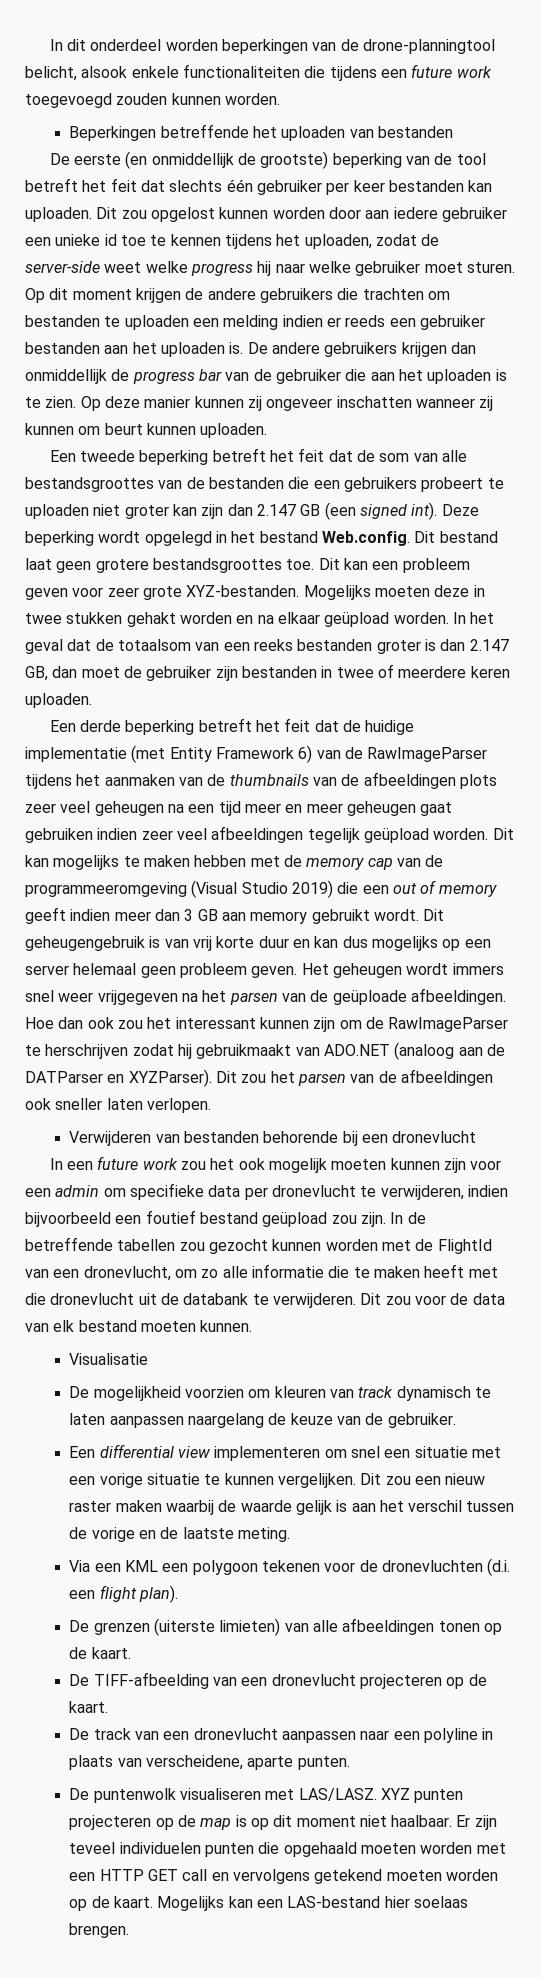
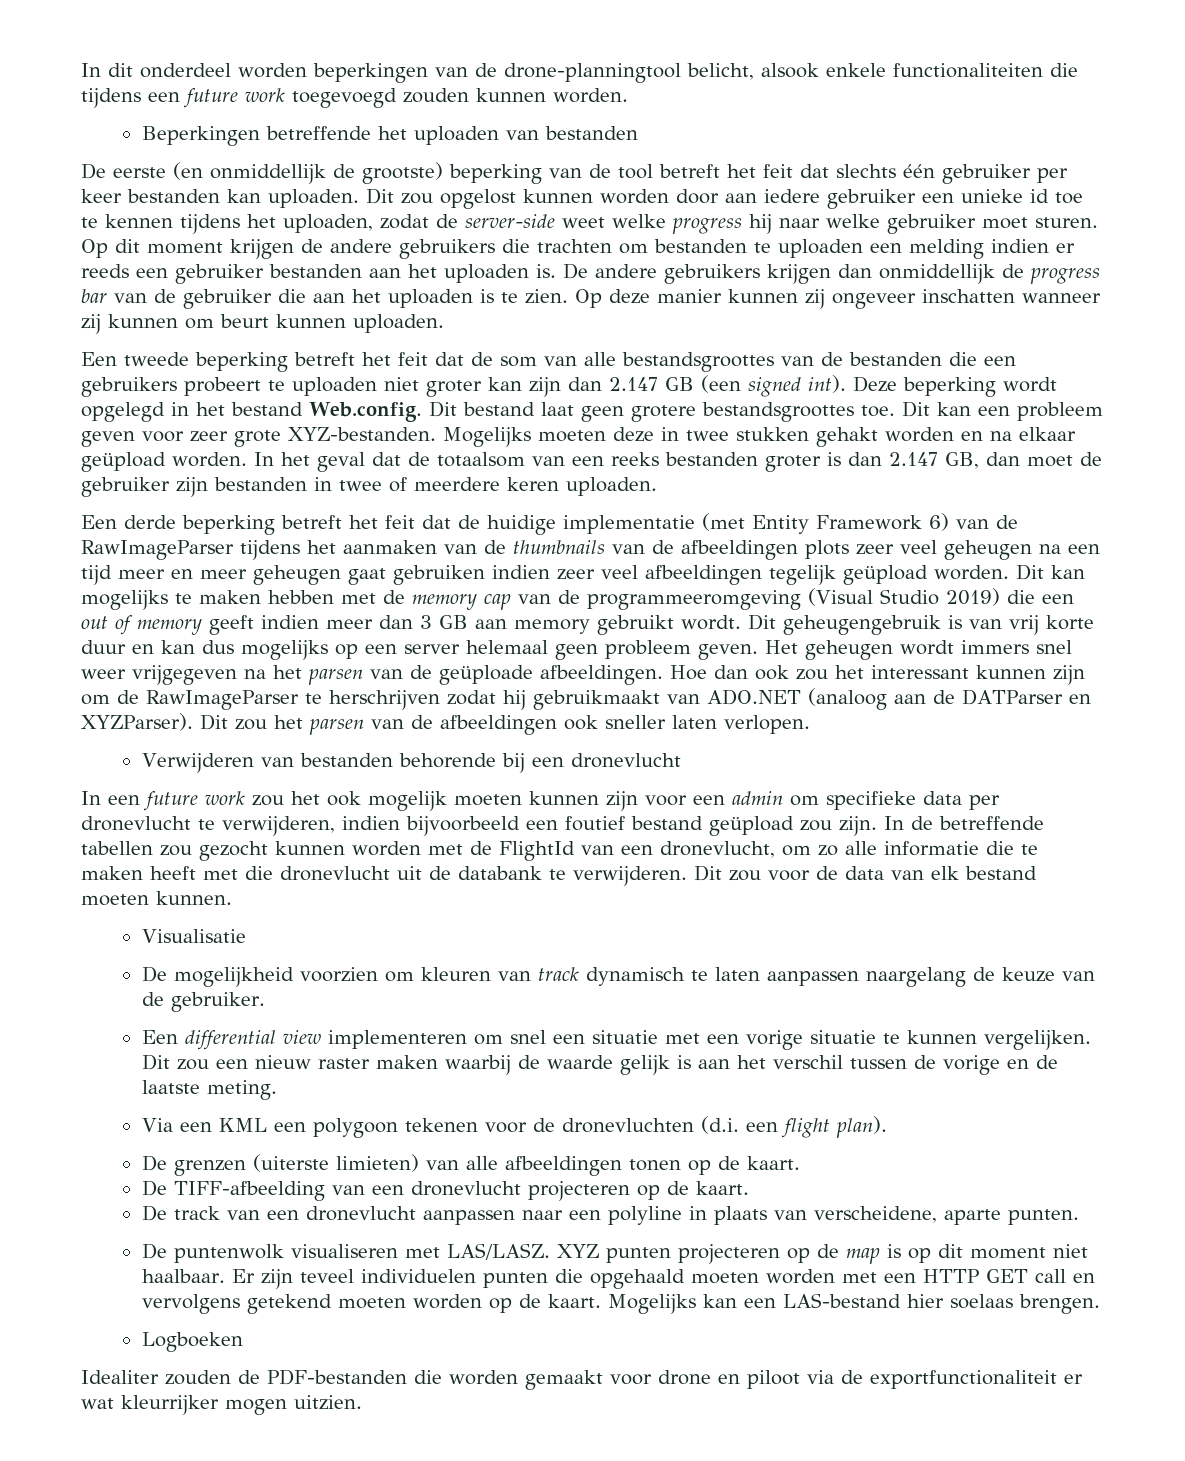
+ Logboeken
+ Idealiter zouden de PDF-bestanden die worden gemaakt voor drone en piloot via de exportfunctionaliteit er wat kleurrijker mogen uitzien.

